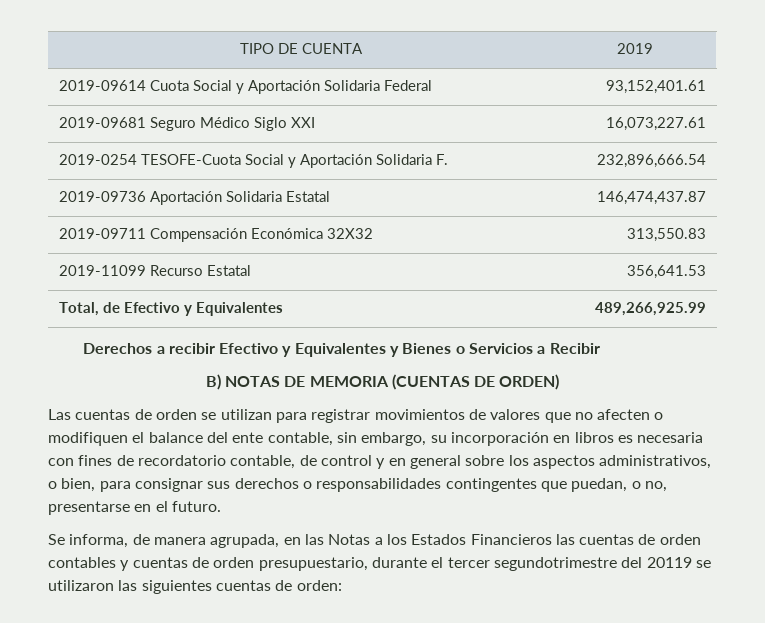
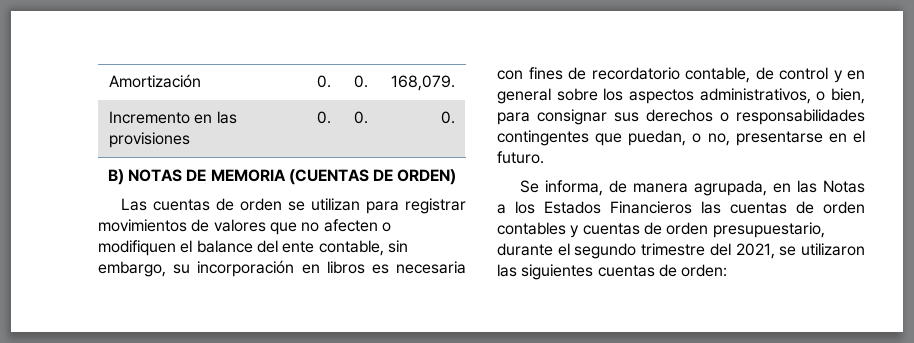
- TIPO DE CUENTA | 2019
- 2019-09614 Cuota Social y Aportación Solidaria Federal | 93,152,401.61
- 2019-09681 Seguro Médico Siglo XXI | 16,073,227.61
- 2019-0254 TESOFE-Cuota Social y Aportación Solidaria F. | 232,896,666.54
- 2019-09736 Aportación Solidaria Estatal | 146,474,437.87
- 2019-09711 Compensación Económica 32X32 | 313,550.83
- 2019-11099 Recurso Estatal | 356,641.53
- Total, de Efectivo y Equivalentes | 489,266,925.99
- Derechos a recibir Efectivo y Equivalentes y Bienes o Servicios a Recibir
+ Amortización | 0. | 0. | 168,079.
+ Incremento en las provisiones | 0. | 0. | 0.
- Se informa, de manera agrupada, en las Notas a los Estados Financieros las cuentas de orden contables y cuentas de orden presupuestario, durante el tercer segundotrimestre del 20119 se utilizaron las siguientes cuentas de orden:
+ Se informa, de manera agrupada, en las Notas a los Estados Financieros las cuentas de orden contables y cuentas de orden presupuestario, durante el segundo trimestre del 2021, se utilizaron las siguientes cuentas de orden:

